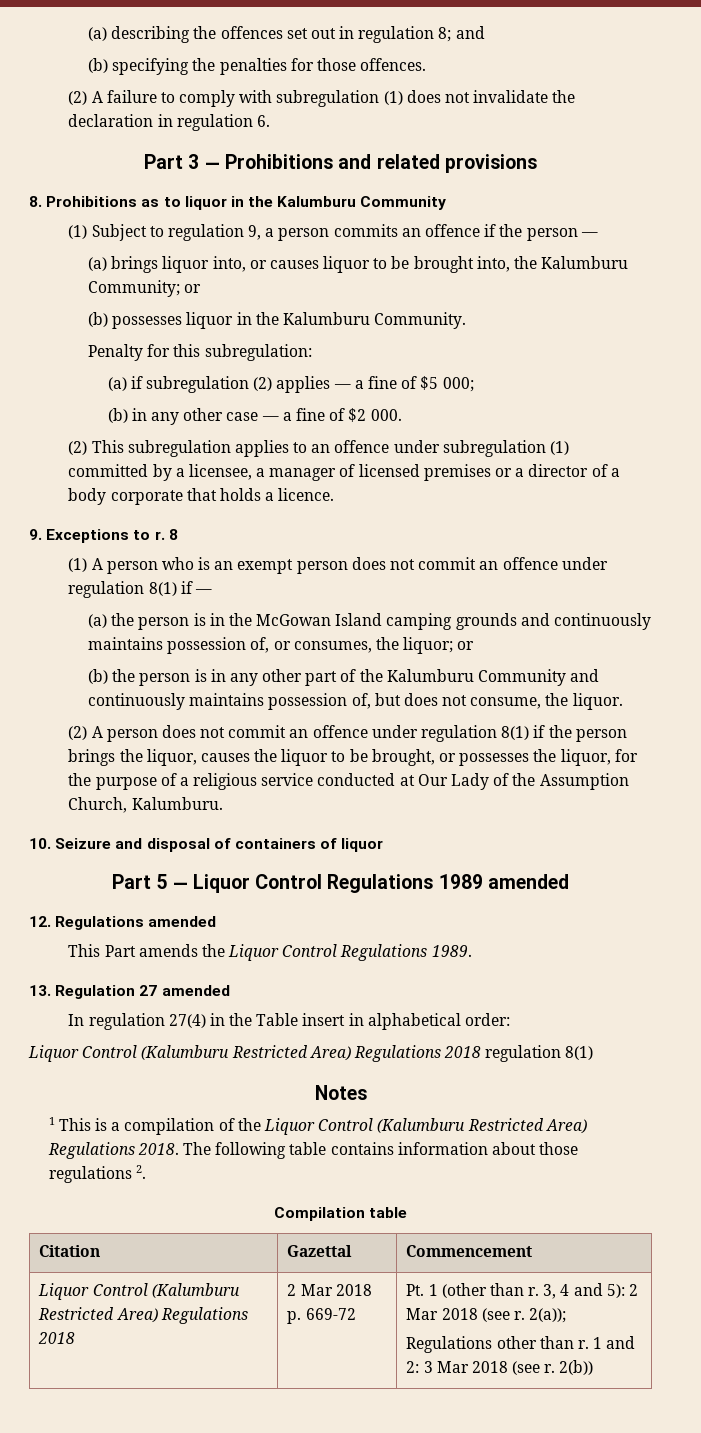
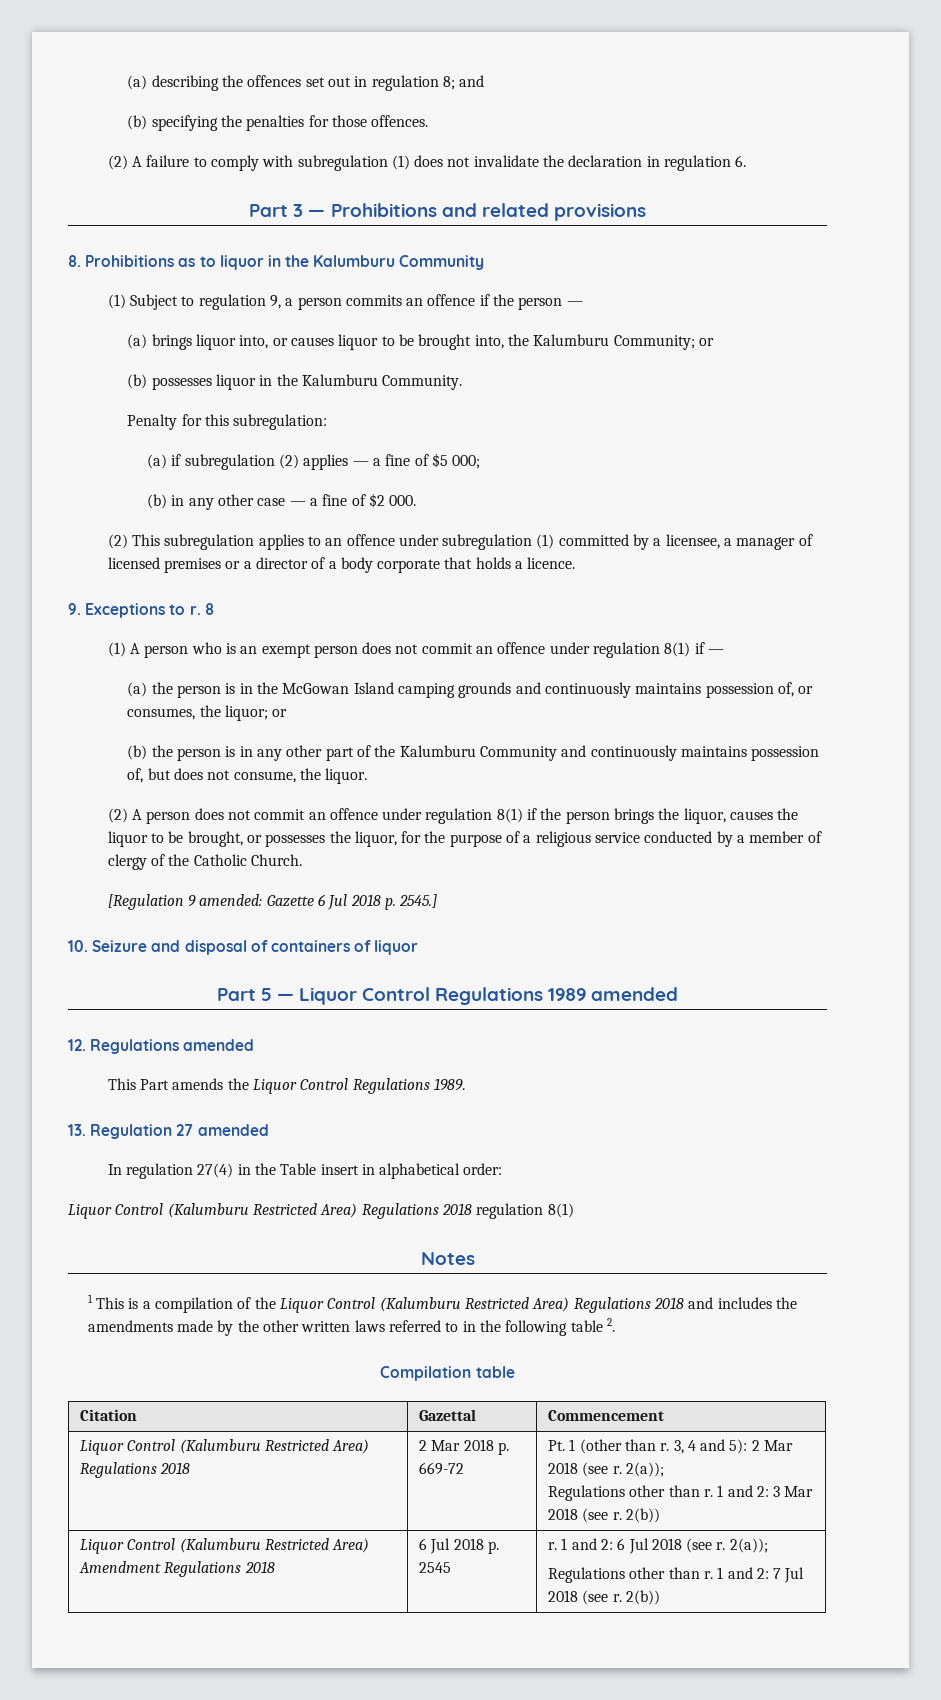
- (2) A person does not commit an offence under regulation 8(1) if the person brings the liquor, causes the liquor to be brought, or possesses the liquor, for the purpose of a religious service conducted at Our Lady of the Assumption Church, Kalumburu.
+ (2) A person does not commit an offence under regulation 8(1) if the person brings the liquor, causes the liquor to be brought, or possesses the liquor, for the purpose of a religious service conducted by a member of clergy of the Catholic Church.
+ [Regulation 9 amended: Gazette 6 Jul 2018 p. 2545.]
- 1 This is a compilation of the Liquor Control (Kalumburu Restricted Area) Regulations 2018. The following table contains information about those regulations 2.
+ 1 This is a compilation of the Liquor Control (Kalumburu Restricted Area) Regulations 2018 and includes the amendments made by the other written laws referred to in the following table 2.
+ Liquor Control (Kalumburu Restricted Area) Amendment Regulations 2018 | 6 Jul 2018 p. 2545 | r. 1 and 2: 6 Jul 2018 (see r. 2(a));
+ Regulations other than r. 1 and 2: 7 Jul 2018 (see r. 2(b))

